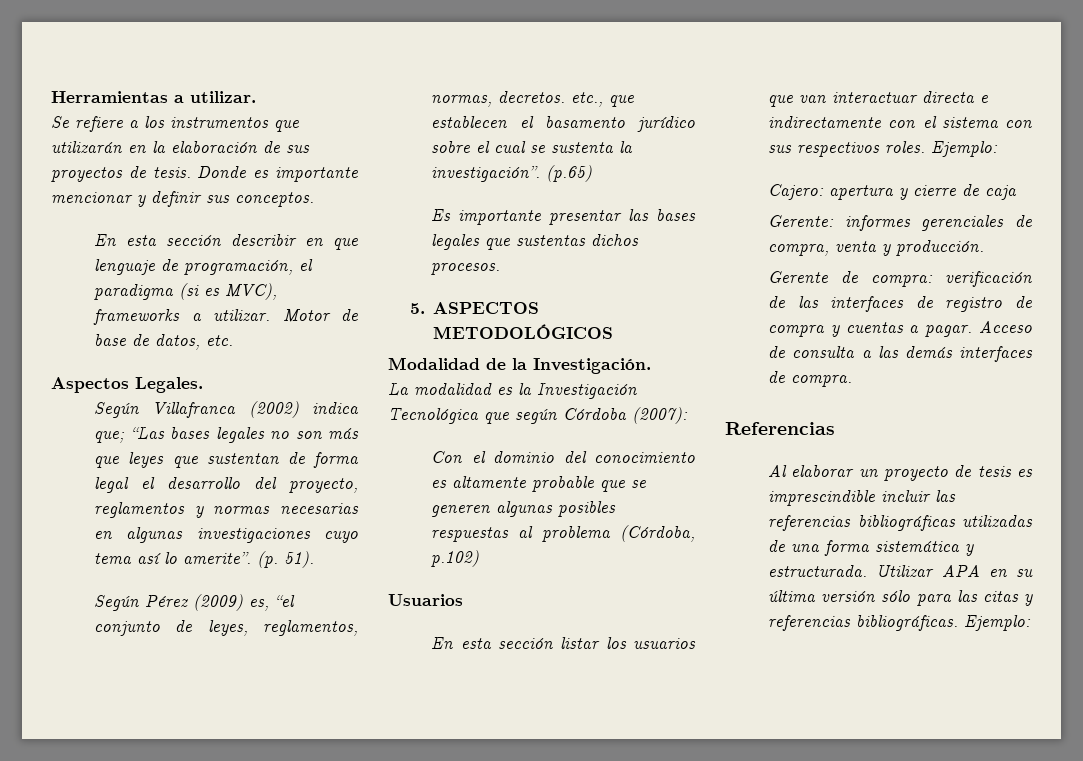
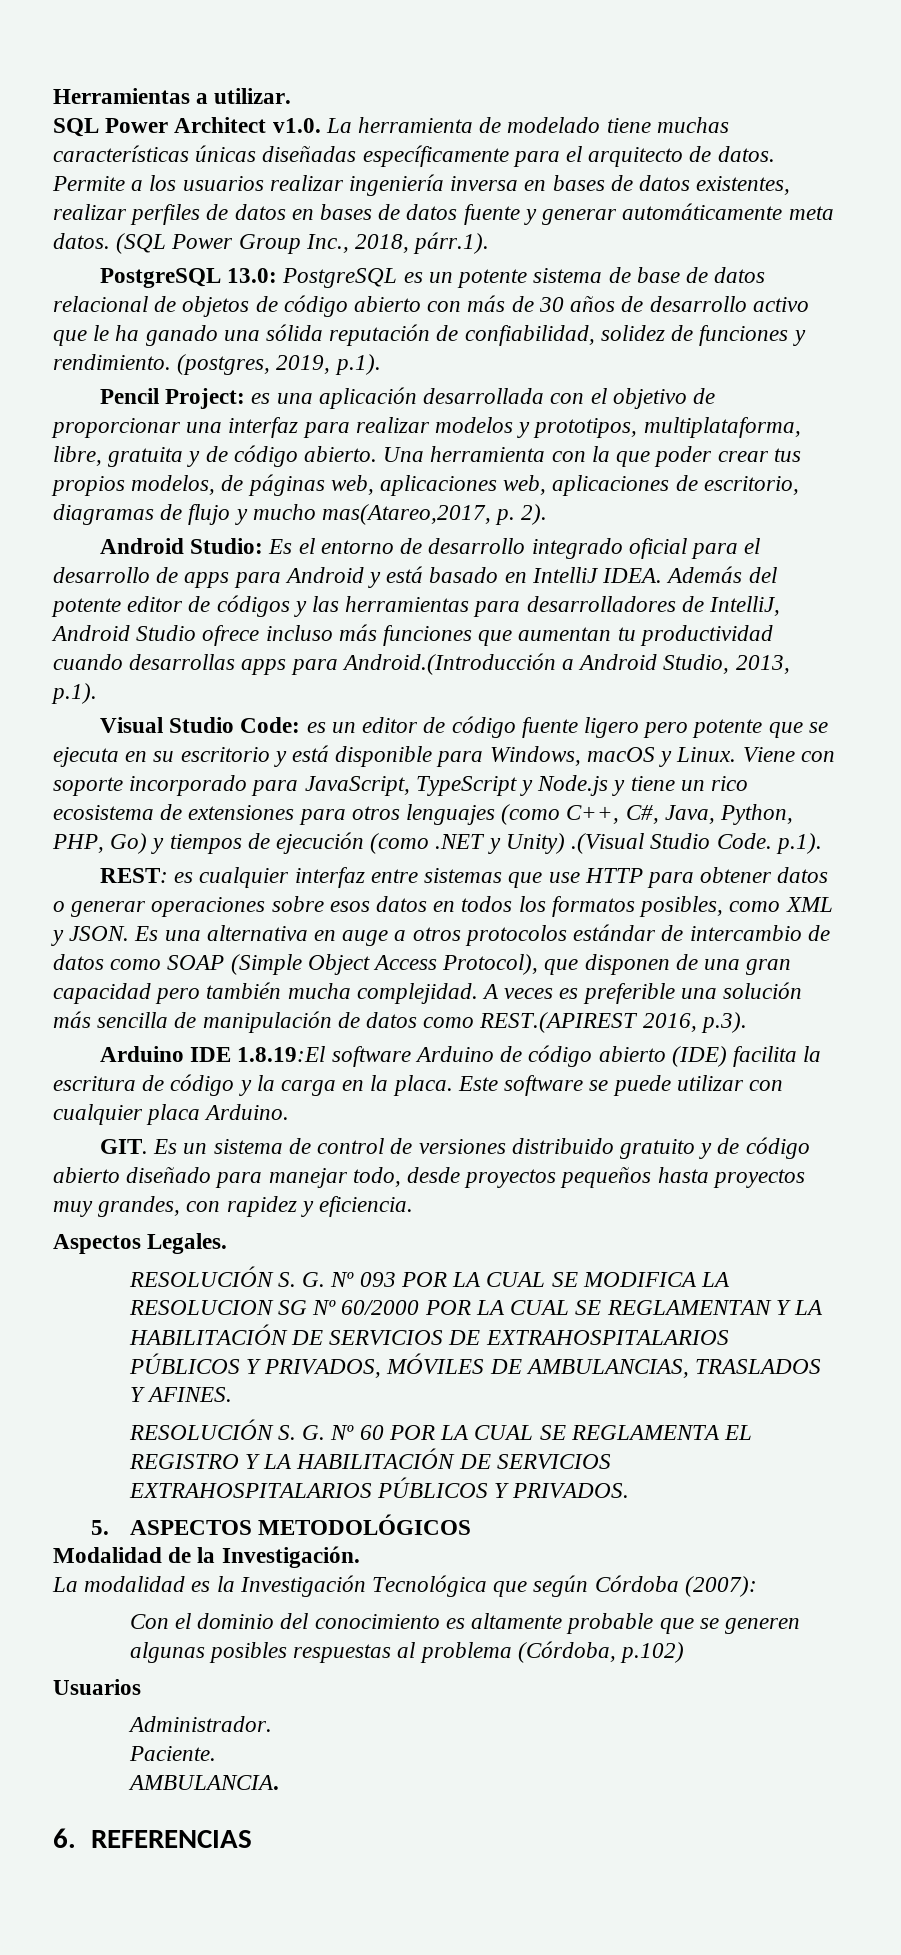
- Se refiere a los instrumentos que utilizarán en la elaboración de sus proyectos de tesis. Donde es importante mencionar y definir sus conceptos.
- En esta sección describir en que lenguaje de programación, el paradigma (si es MVC), frameworks a utilizar. Motor de base de datos, etc.
+ SQL Power Architect v1.0. La herramienta de modelado tiene muchas características únicas diseñadas específicamente para el arquitecto de datos. Permite a los usuarios realizar ingeniería inversa en bases de datos existentes, realizar perfiles de datos en bases de datos fuente y generar automáticamente meta datos. (SQL Power Group Inc., 2018, párr.1).
+ PostgreSQL 13.0: PostgreSQL es un potente sistema de base de datos relacional de objetos de código abierto con más de 30 años de desarrollo activo que le ha ganado una sólida reputación de confiabilidad, solidez de funciones y rendimiento. (postgres, 2019, p.1).
+ Pencil Project: es una aplicación desarrollada con el objetivo de proporcionar una interfaz para realizar modelos y prototipos, multiplataforma, libre, gratuita y de código abierto. Una herramienta con la que poder crear tus propios modelos, de páginas web, aplicaciones web, aplicaciones de escritorio, diagramas de flujo y mucho mas(Atareo,2017, p. 2).
+ Android Studio: Es el entorno de desarrollo integrado oficial para el desarrollo de apps para Android y está basado en IntelliJ IDEA. Además del potente editor de códigos y las herramientas para desarrolladores de IntelliJ, Android Studio ofrece incluso más funciones que aumentan tu productividad cuando desarrollas apps para Android.(Introducción a Android Studio, 2013, p.1).
+ Visual Studio Code: es un editor de código fuente ligero pero potente que se ejecuta en su escritorio y está disponible para Windows, macOS y Linux. Viene con soporte incorporado para JavaScript, TypeScript y Node.js y tiene un rico ecosistema de extensiones para otros lenguajes (como C++, C#, Java, Python, PHP, Go) y tiempos de ejecución (como .NET y Unity) .(Visual Studio Code. p.1).
+ REST: es cualquier interfaz entre sistemas que use HTTP para obtener datos o generar operaciones sobre esos datos en todos los formatos posibles, como XML y JSON. Es una alternativa en auge a otros protocolos estándar de intercambio de datos como SOAP (Simple Object Access Protocol), que disponen de una gran capacidad pero también mucha complejidad. A veces es preferible una solución más sencilla de manipulación de datos como REST.(APIREST 2016, p.3).
+ Arduino IDE 1.8.19:El software Arduino de código abierto (IDE) facilita la escritura de código y la carga en la placa. Este software se puede utilizar con cualquier placa Arduino.
+ GIT. Es un sistema de control de versiones distribuido gratuito y de código abierto diseñado para manejar todo, desde proyectos pequeños hasta proyectos muy grandes, con rapidez y eficiencia.
  Aspectos Legales.
- Según Villafranca (2002) indica que; “Las bases legales no son más que leyes que sustentan de forma legal el desarrollo del proyecto, reglamentos y normas necesarias en algunas investigaciones cuyo tema así lo amerite”. (p. 51).
- Según Pérez (2009) es, “el conjunto de leyes, reglamentos, normas, decretos. etc., que establecen el basamento jurídico sobre el cual se sustenta la investigación”. (p.65)
- Es importante presentar las bases legales que sustentas dichos procesos.
+ RESOLUCIÓN S. G. Nº 093 POR LA CUAL SE MODIFICA LA RESOLUCION SG Nº 60/2000 POR LA CUAL SE REGLAMENTAN Y LA HABILITACIÓN DE SERVICIOS DE EXTRAHOSPITALARIOS PÚBLICOS Y PRIVADOS, MÓVILES DE AMBULANCIAS, TRASLADOS Y AFINES.
+ RESOLUCIÓN S. G. Nº 60 POR LA CUAL SE REGLAMENTA EL REGISTRO Y LA HABILITACIÓN DE SERVICIOS EXTRAHOSPITALARIOS PÚBLICOS Y PRIVADOS.
- En esta sección listar los usuarios que van interactuar directa e indirectamente con el sistema con sus respectivos roles. Ejemplo:
- Cajero: apertura y cierre de caja
- Gerente: informes gerenciales de compra, venta y producción.
- Gerente de compra: verificación de las interfaces de registro de compra y cuentas a pagar. Acceso de consulta a las demás interfaces de compra.
- Referencias
- Al elaborar un proyecto de tesis es imprescindible incluir las referencias bibliográficas utilizadas de una forma sistemática y estructurada. Utilizar APA en su última versión sólo para las citas y referencias bibliográficas. Ejemplo:
+ Administrador.
+ Paciente.
+ AMBULANCIA.
+ 6. REFERENCIAS

